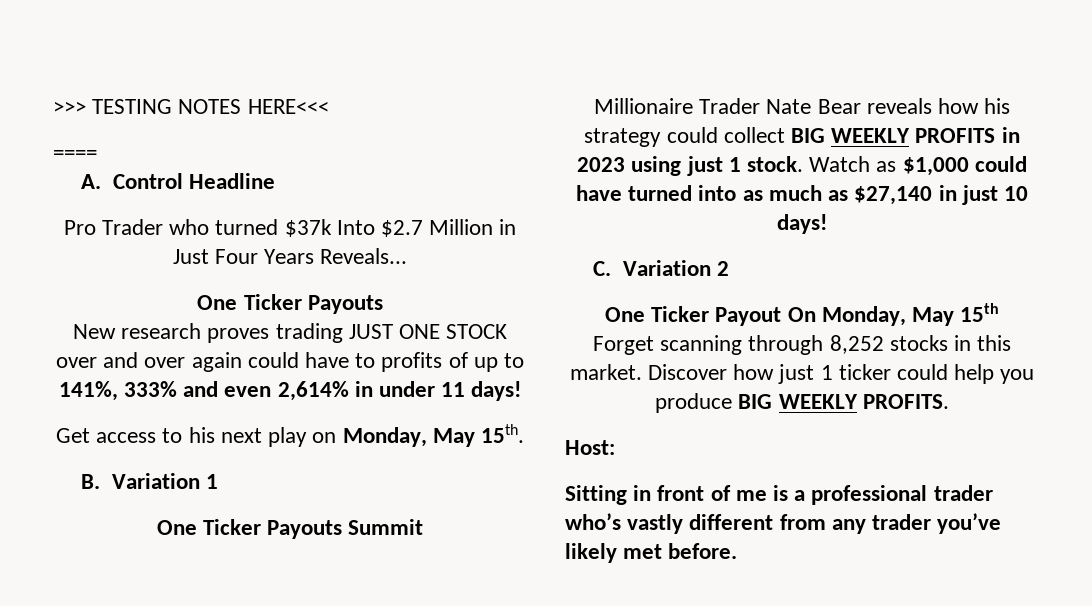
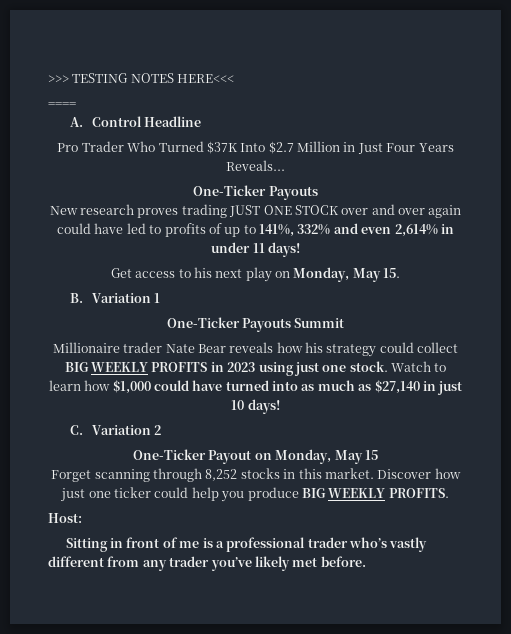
- Pro Trader who turned $37k Into $2.7 Million in Just Four Years Reveals...
- One Ticker Payouts
+ Pro Trader Who Turned $37K Into $2.7 Million in Just Four Years Reveals...
+ One-Ticker Payouts
- New research proves trading JUST ONE STOCK over and over again could have to profits of up to 141%, 333% and even 2,614% in under 11 days!
+ New research proves trading JUST ONE STOCK over and over again could have led to profits of up to 141%, 332% and even 2,614% in under 11 days!
- Get access to his next play on Monday, May 15th.
+ Get access to his next play on Monday, May 15.
- One Ticker Payouts Summit
+ One-Ticker Payouts Summit
- Millionaire Trader Nate Bear reveals how his strategy could collect BIG WEEKLY PROFITS in 2023 using just 1 stock.
+ Millionaire trader Nate Bear reveals how his strategy could collect BIG WEEKLY PROFITS in 2023 using just one stock.
- Watch as $1,000 could have turned into as much as $27,140 in just 10 days!
+ Watch to learn how $1,000 could have turned into as much as $27,140 in just 10 days!
- One Ticker Payout On Monday, May 15th
+ One-Ticker Payout on Monday, May 15
- Discover how just 1 ticker could help you produce BIG WEEKLY PROFITS.
+ Discover how just one ticker could help you produce BIG WEEKLY PROFITS.

